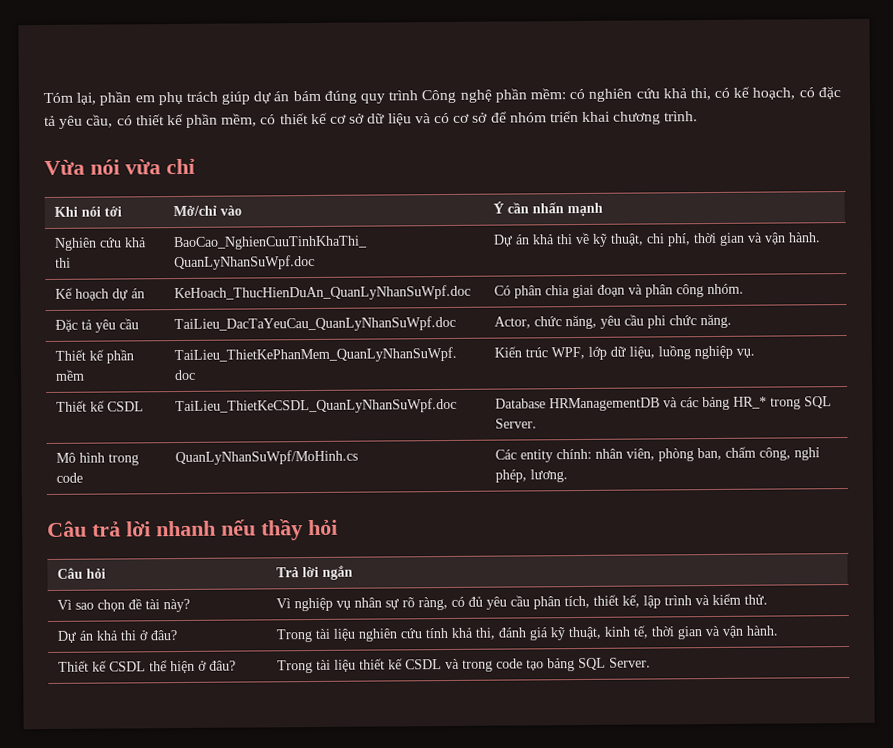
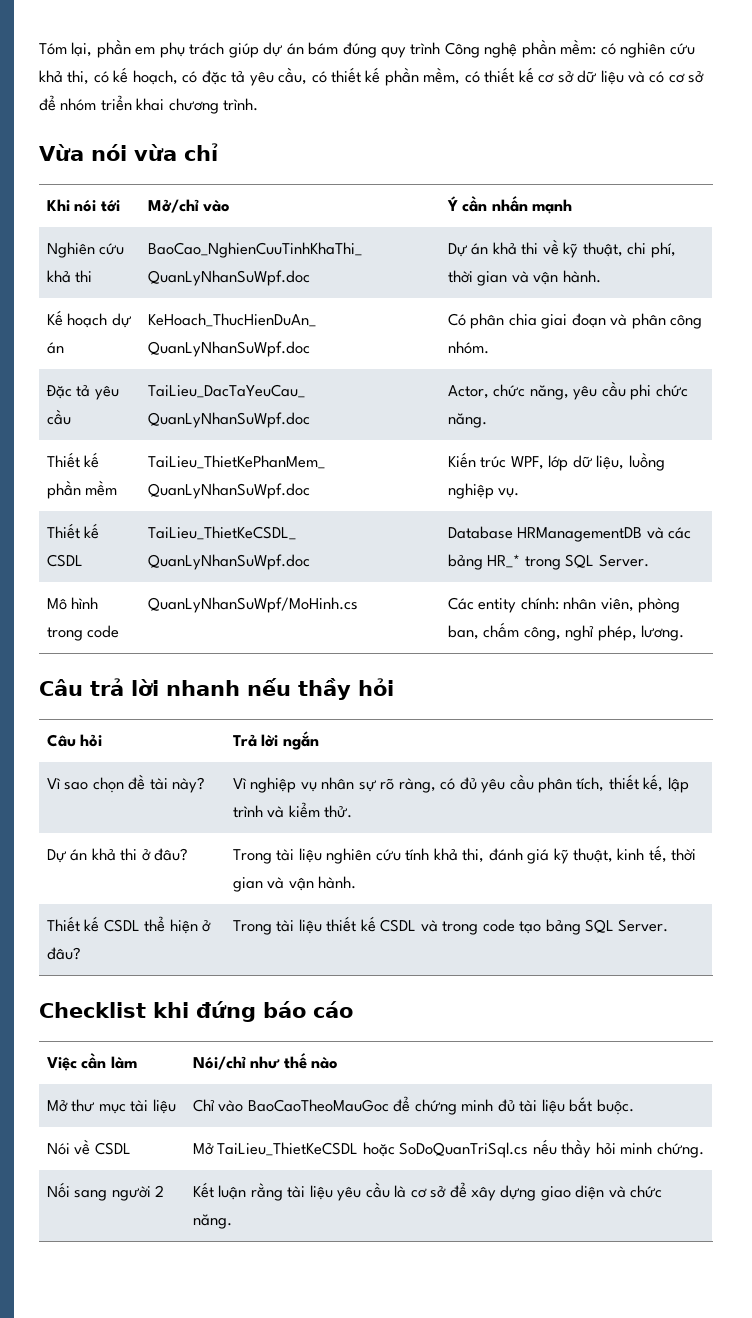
+ Checklist khi đứng báo cáo
+ Việc cần làm | Nói/chỉ như thế nào
+ Mở thư mục tài liệu | Chỉ vào BaoCaoTheoMauGoc để chứng minh đủ tài liệu bắt buộc.
+ Nói về CSDL | Mở TaiLieu_ThietKeCSDL hoặc SoDoQuanTriSql.cs nếu thầy hỏi minh chứng.
+ Nối sang người 2 | Kết luận rằng tài liệu yêu cầu là cơ sở để xây dựng giao diện và chức năng.

